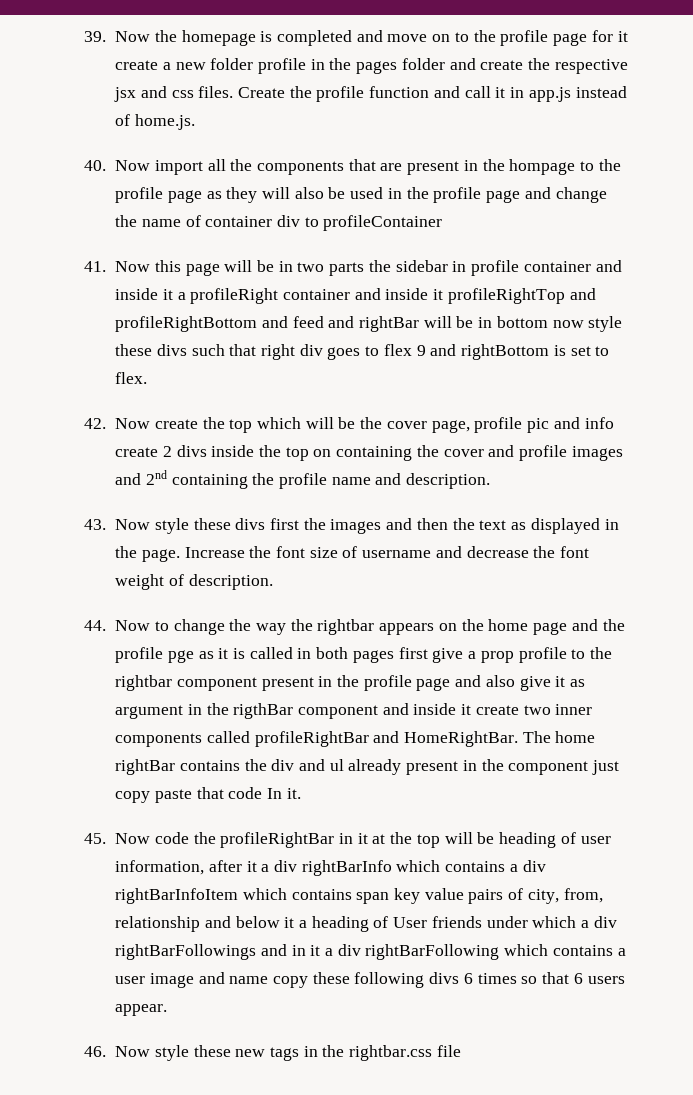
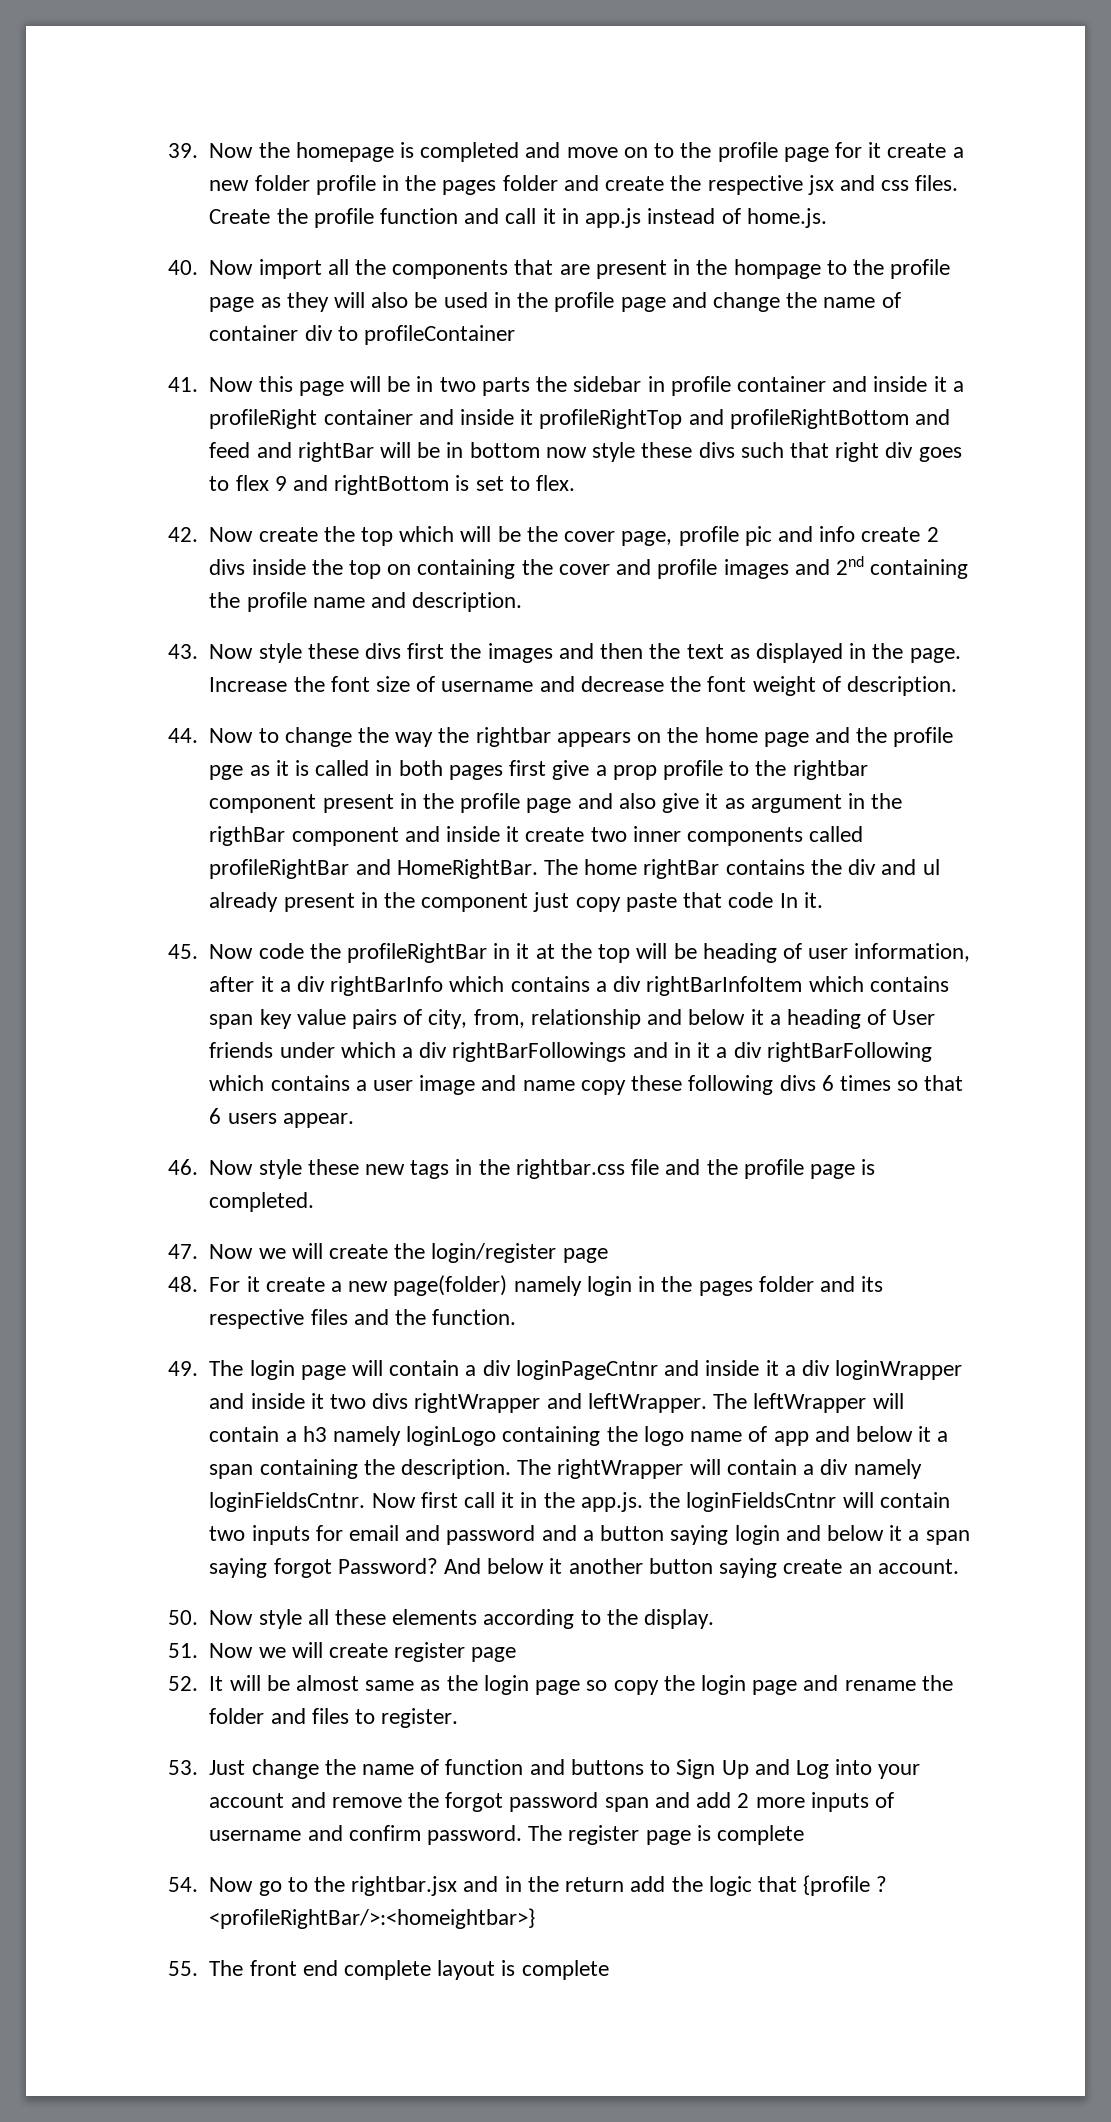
- 46. Now style these new tags in the rightbar.css file
+ 46. Now style these new tags in the rightbar.css file and the profile page is completed.
+ 47. Now we will create the login/register page
+ 48. For it create a new page(folder) namely login in the pages folder and its respective files and the function.
+ 49. The login page will contain a div loginPageCntnr and inside it a div loginWrapper and inside it two divs rightWrapper and leftWrapper. The leftWrapper will contain a h3 namely loginLogo containing the logo name of app and below it a span containing the description. The rightWrapper will contain a div namely loginFieldsCntnr. Now first call it in the app.js. the loginFieldsCntnr will contain two inputs for email and password and a button saying login and below it a span saying forgot Password? And below it another button saying create an account.
+ 50. Now style all these elements according to the display.
+ 51. Now we will create register page
+ 52. It will be almost same as the login page so copy the login page and rename the folder and files to register.
+ 53. Just change the name of function and buttons to Sign Up and Log into your account and remove the forgot password span and add 2 more inputs of username and confirm password. The register page is complete
+ 54. Now go to the rightbar.jsx and in the return add the logic that {profile ? <profileRightBar/>:<homeightbar>}
+ 55. The front end complete layout is complete

